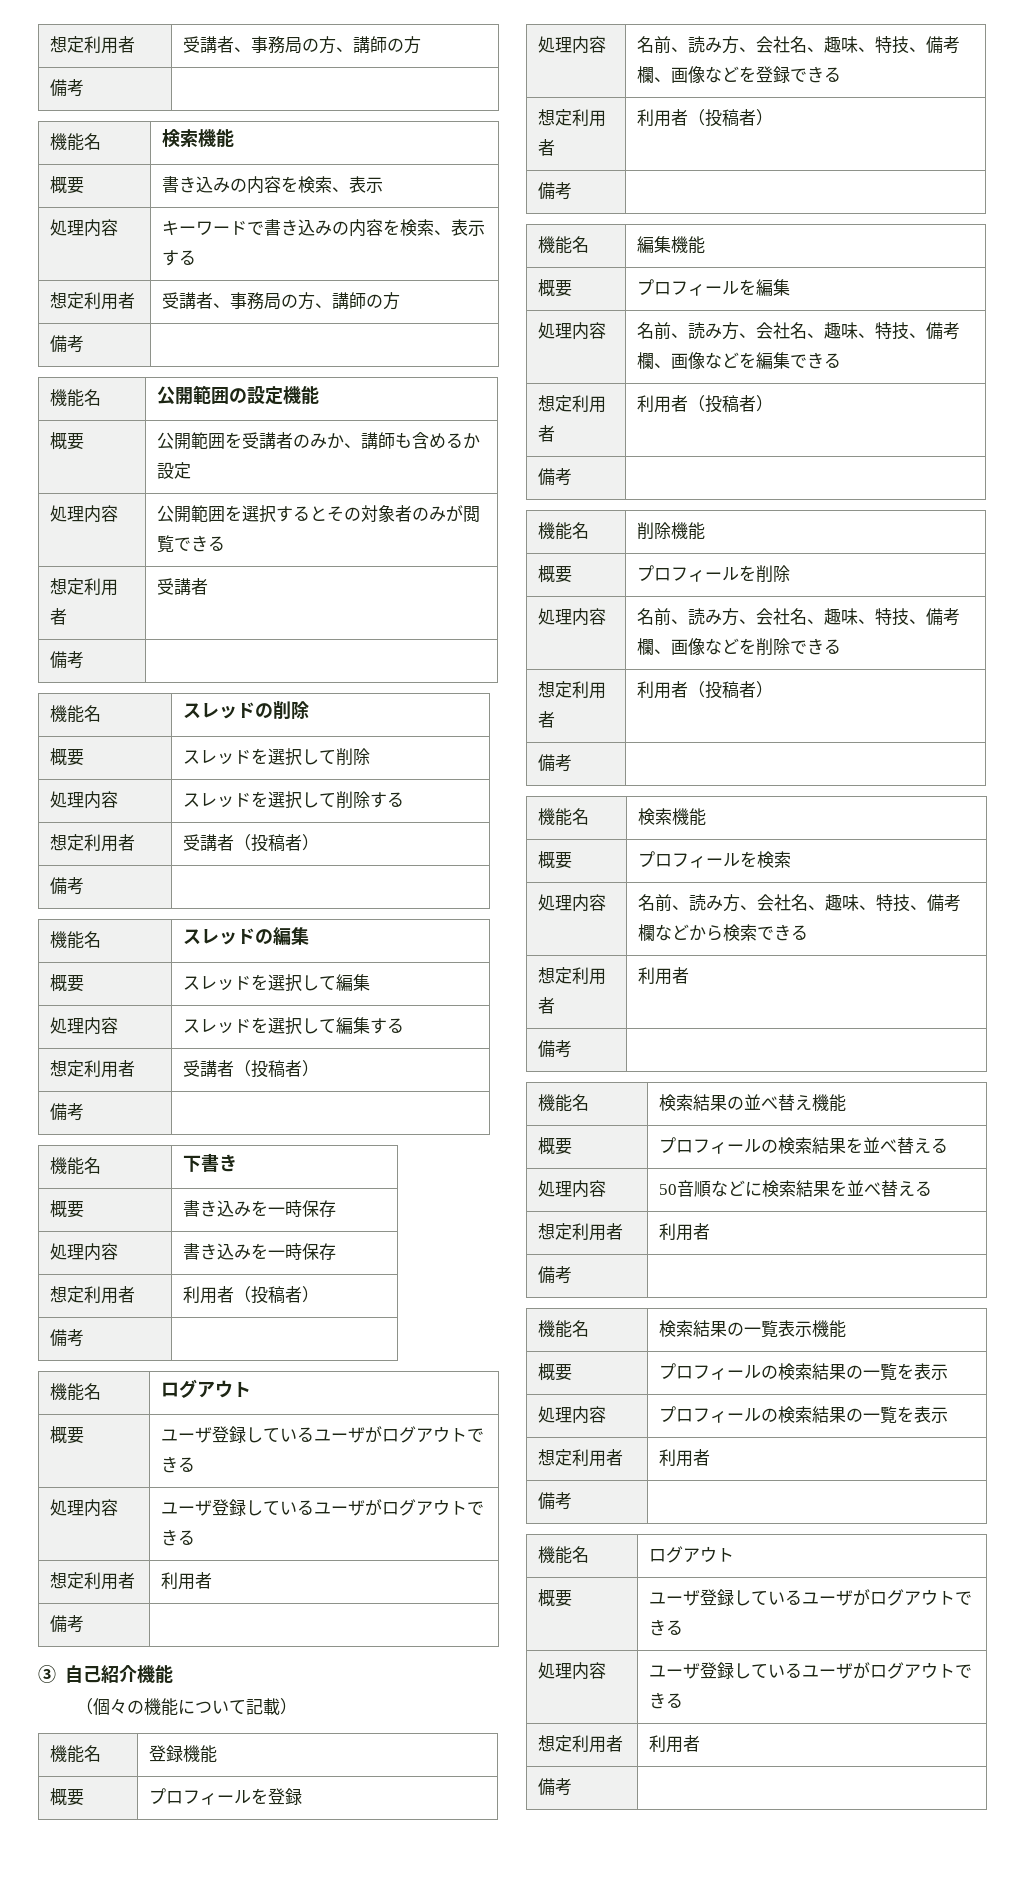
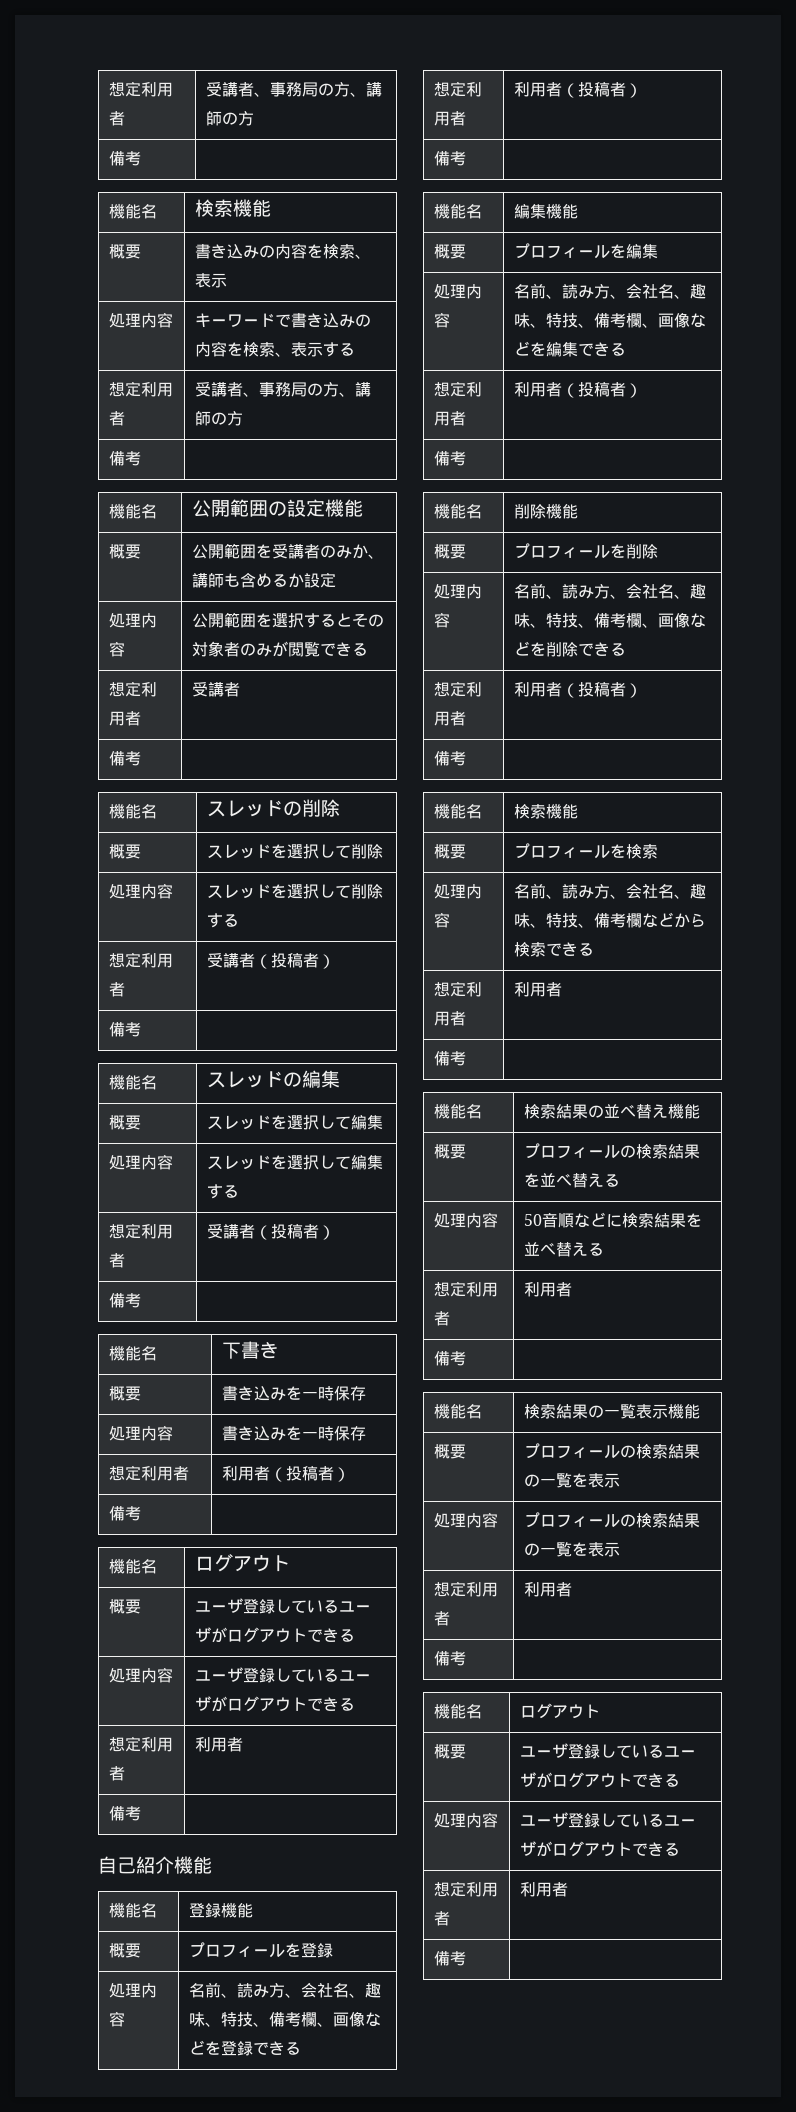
- ③自己紹介機能
+ 自己紹介機能
- （個々の機能について記載）

